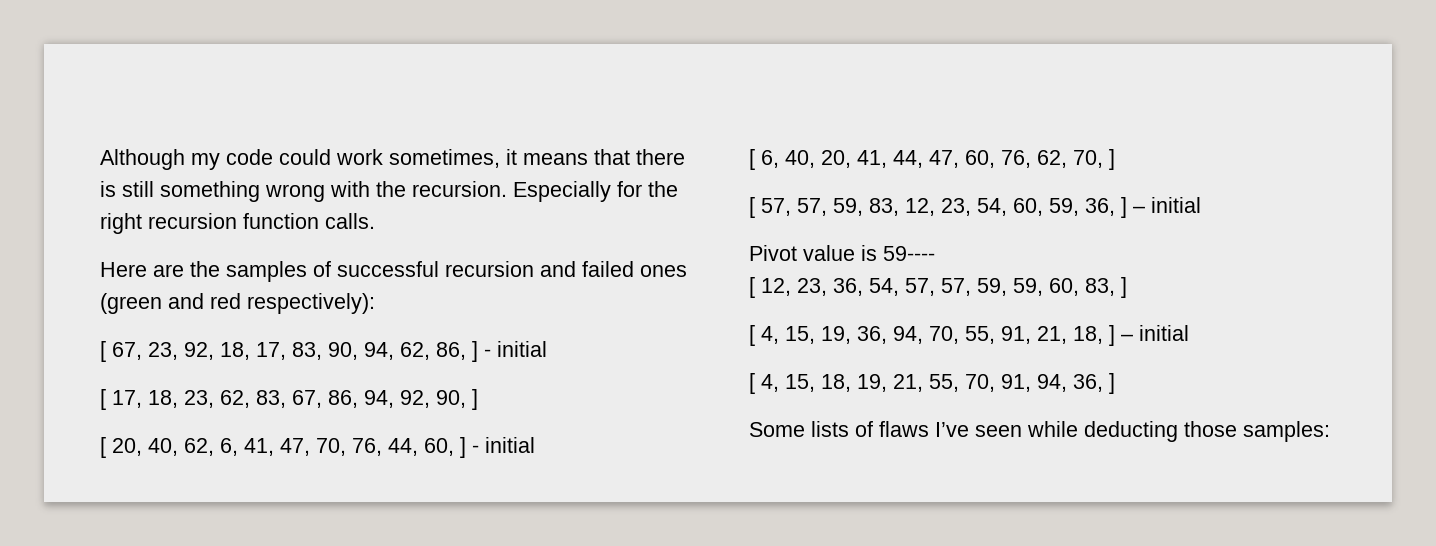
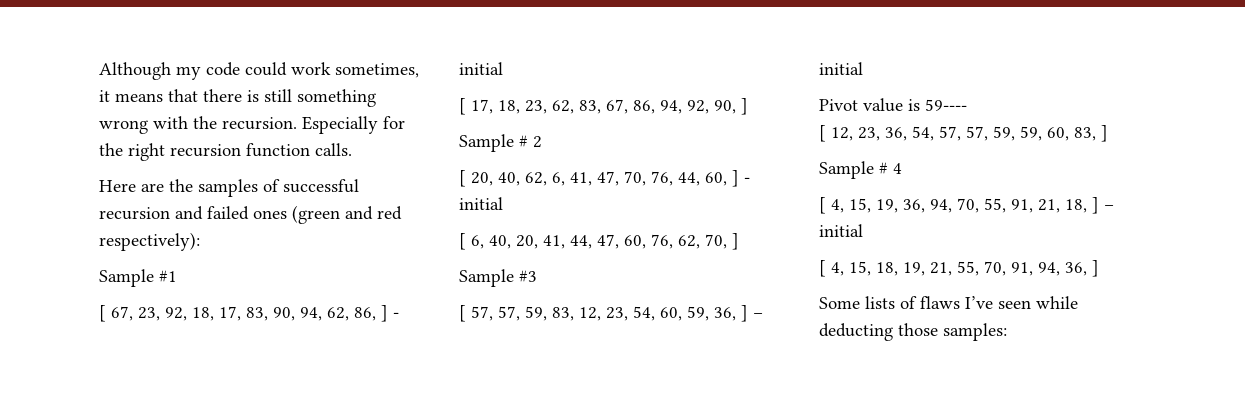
+ Sample #1
+ Sample # 2
+ Sample #3
+ Sample # 4

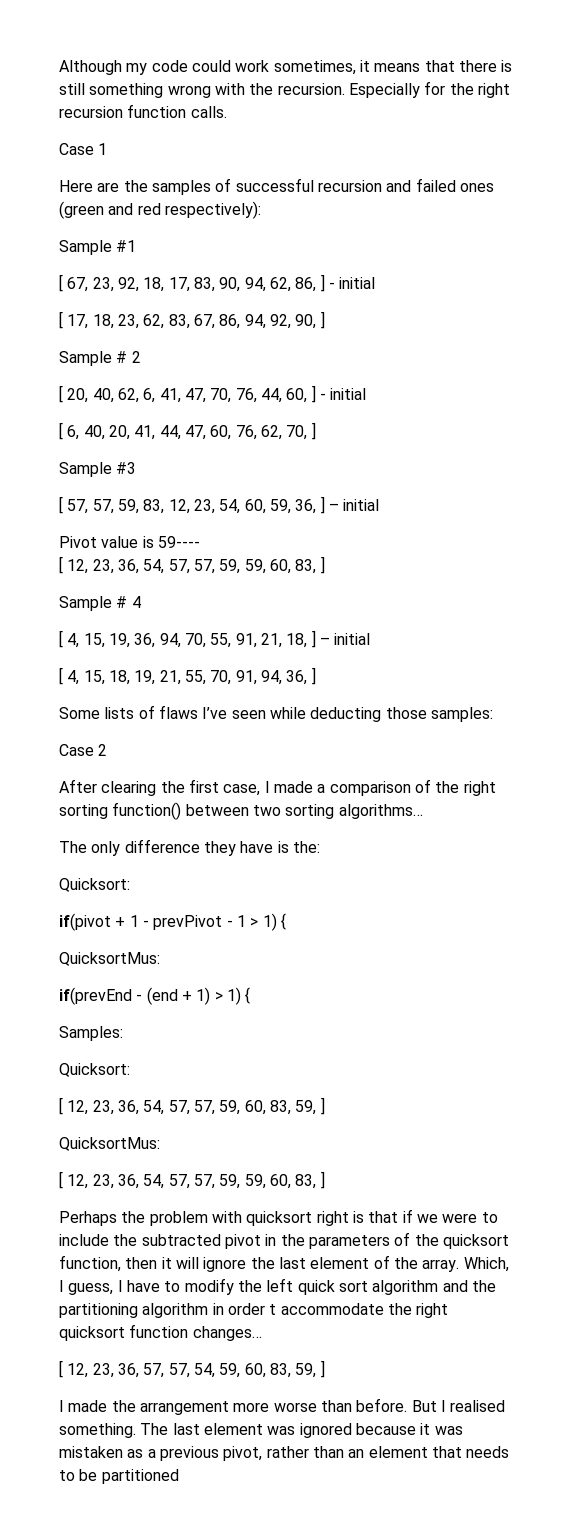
+ Case 1
+ Case 2
+ After clearing the first case, I made a comparison of the right sorting function() between two sorting algorithms…
+ The only difference they have is the:
+ Quicksort:
+ if(pivot + 1 - prevPivot - 1 > 1) {
+ QuicksortMus:
+ if(prevEnd - (end + 1) > 1) {
+ Samples:
+ Quicksort:
+ [ 12, 23, 36, 54, 57, 57, 59, 60, 83, 59, ]
+ QuicksortMus:
+ [ 12, 23, 36, 54, 57, 57, 59, 59, 60, 83, ]
+ Perhaps the problem with quicksort right is that if we were to include the subtracted pivot in the parameters of the quicksort function, then it will ignore the last element of the array. Which, I guess, I have to modify the left quick sort algorithm and the partitioning algorithm in order t accommodate the right quicksort function changes…
+ [ 12, 23, 36, 57, 57, 54, 59, 60, 83, 59, ]
+ I made the arrangement more worse than before. But I realised something. The last element was ignored because it was mistaken as a previous pivot, rather than an element that needs to be partitioned

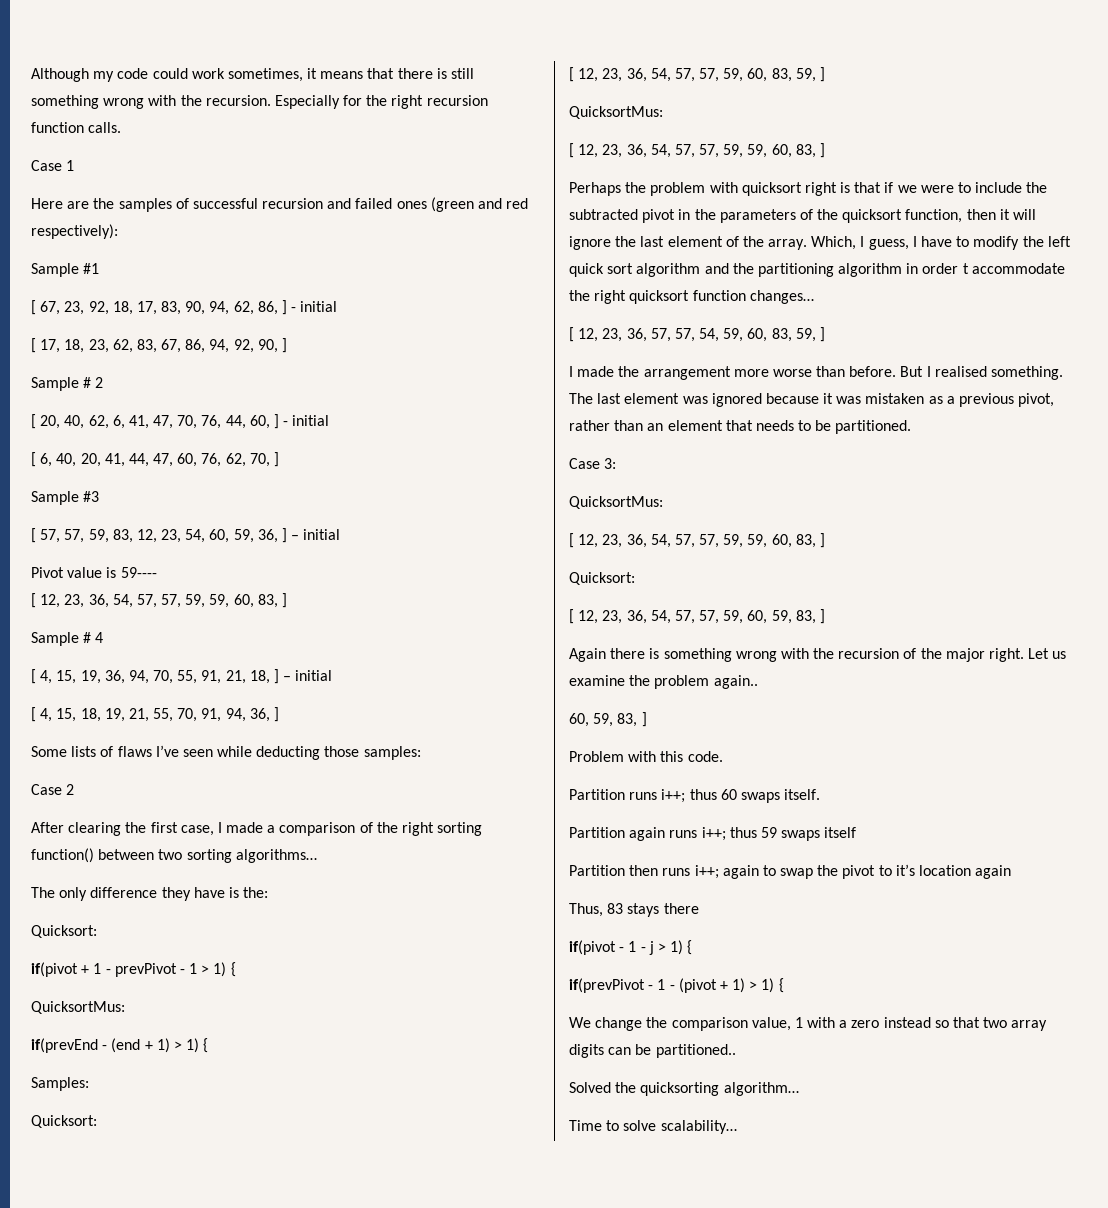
- The last element was ignored because it was mistaken as a previous pivot, rather than an element that needs to be partitioned
+ The last element was ignored because it was mistaken as a previous pivot, rather than an element that needs to be partitioned.
+ Case 3:
+ QuicksortMus:
+ [ 12, 23, 36, 54, 57, 57, 59, 59, 60, 83, ]
+ Quicksort:
+ [ 12, 23, 36, 54, 57, 57, 59, 60, 59, 83, ]
+ Again there is something wrong with the recursion of the major right. Let us examine the problem again..
+ 60, 59, 83, ]
+ Problem with this code.
+ Partition runs i++; thus 60 swaps itself.
+ Partition again runs i++; thus 59 swaps itself
+ Partition then runs i++; again to swap the pivot to it’s location again
+ Thus, 83 stays there
+ if(pivot - 1 - j > 1) {
+ if(prevPivot - 1 - (pivot + 1) > 1) {
+ We change the comparison value, 1 with a zero instead so that two array digits can be partitioned..
+ Solved the quicksorting algorithm…
+ Time to solve scalability…

